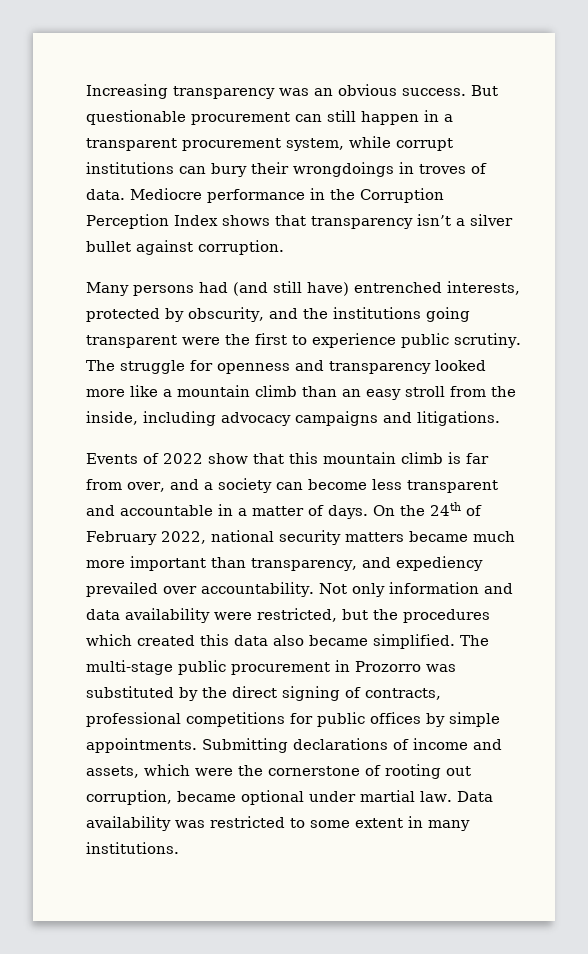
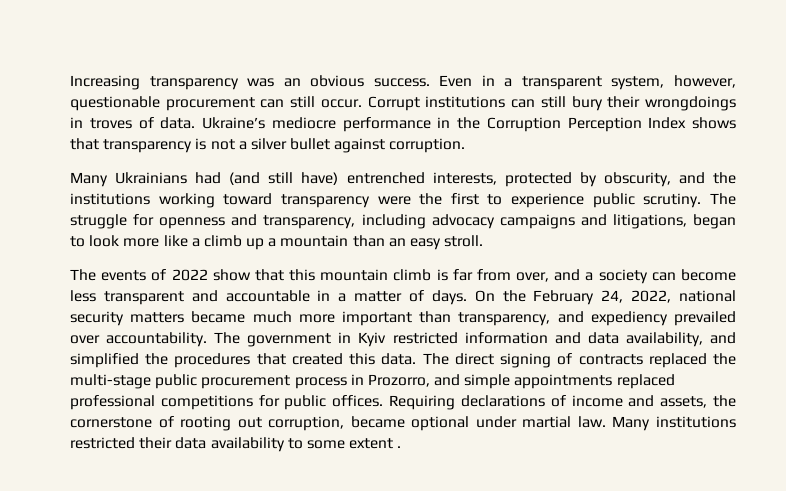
- But questionable procurement can still happen in a transparent procurement system, while corrupt institutions can bury their wrongdoings in troves of data.
+ Even in a transparent system, however, questionable procurement can still occur. Corrupt institutions can still bury their wrongdoings in troves of data.
- Mediocre performance in the Corruption Perception Index shows that transparency isn’t a silver bullet against corruption.
+ Ukraine’s mediocre performance in the Corruption Perception Index shows that transparency is not a silver bullet against corruption.
- Many persons had (and still have) entrenched interests, protected by obscurity, and the institutions going transparent were the first to experience public scrutiny.
+ Many Ukrainians had (and still have) entrenched interests, protected by obscurity, and the institutions working toward transparency were the first to experience public scrutiny.
- The struggle for openness and transparency looked more like a mountain climb than an easy stroll from the inside, including advocacy campaigns and litigations.
- Events of 2022 show that this mountain climb is far from over, and a society can become less transparent and accountable in a matter of days.
+ The struggle for openness and transparency, including advocacy campaigns and litigations, began to look more like a climb up a mountain than an easy stroll.
+ The events of 2022 show that this mountain climb is far from over, and a society can become less transparent and accountable in a matter of days.
- On the 24th of February 2022, national security matters became much more important than transparency, and expediency prevailed over accountability.
+ On the February 24, 2022, national security matters became much more important than transparency, and expediency prevailed over accountability.
- Not only information and data availability were restricted, but the procedures which created this data also became simplified. The multi-stage public procurement in Prozorro was substituted by the direct signing of contracts, professional competitions for public offices by simple appointments. Submitting declarations of income and assets, which were the cornerstone of rooting out corruption, became optional under martial law.
+ The government in Kyiv restricted information and data availability, and simplified the procedures that created this data. The direct signing of contracts replaced the multi-stage public procurement process in Prozorro, and simple appointments replaced professional competitions for public offices. Requiring declarations of income and assets, the cornerstone of rooting out corruption, became optional under martial law.
- Data availability was restricted to some extent in many institutions.
+ Many institutions restricted their data availability to some extent .

